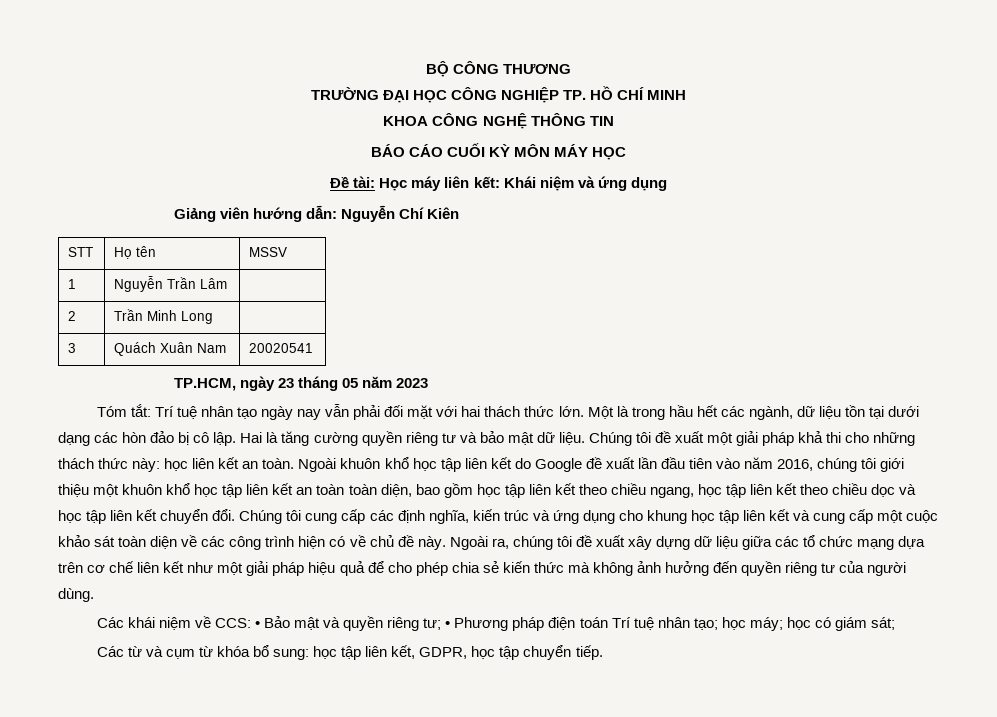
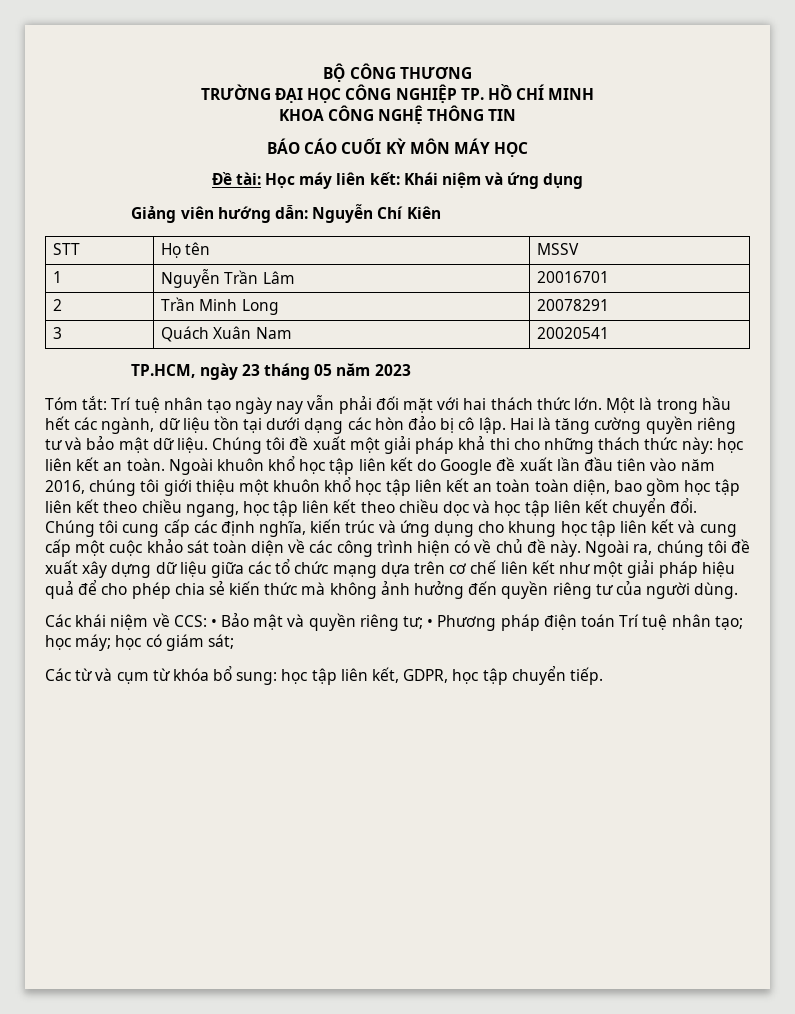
- 1 | Nguyễn Trần Lâm |
+ 1 | Nguyễn Trần Lâm | 20016701
- 2 | Trần Minh Long |
+ 2 | Trần Minh Long | 20078291

